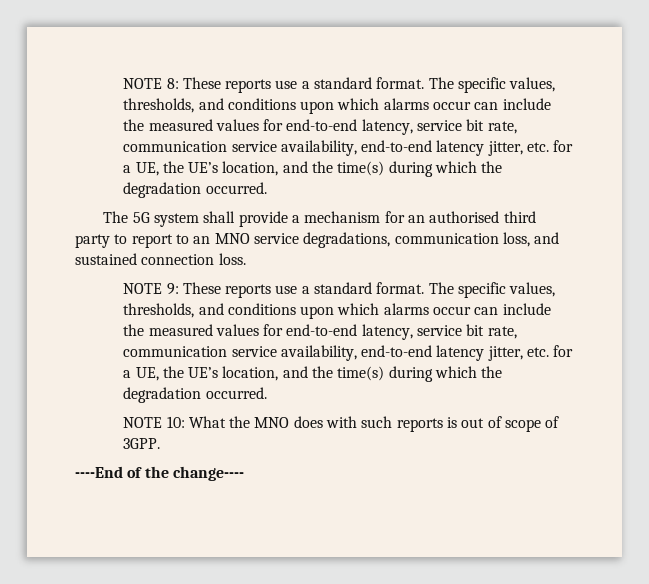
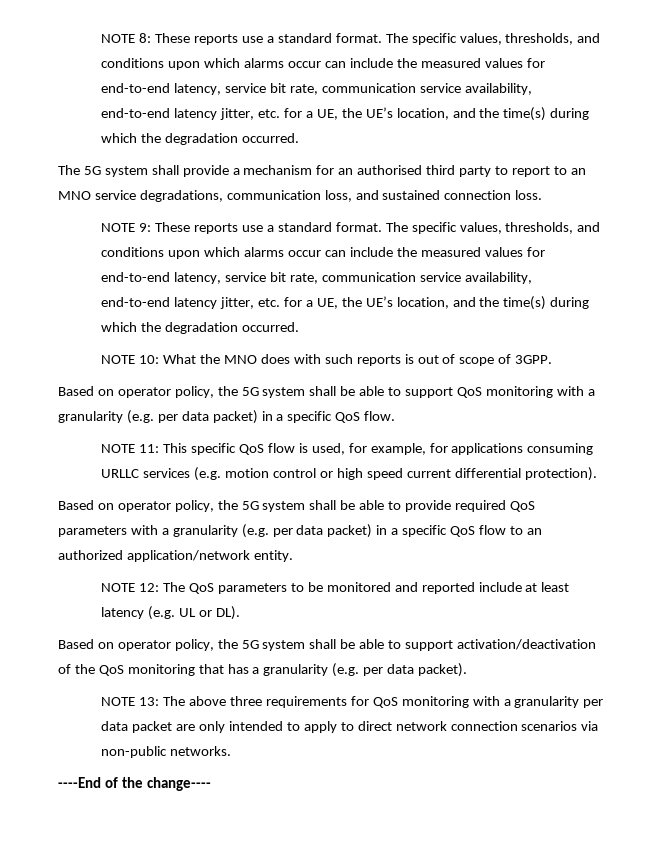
+ Based on operator policy, the 5G system shall be able to support QoS monitoring with a granularity (e.g. per data packet) in a specific QoS flow.
+ NOTE 11: This specific QoS flow is used, for example, for applications consuming URLLC services (e.g. motion control or high speed current differential protection).
+ Based on operator policy, the 5G system shall be able to provide required QoS parameters with a granularity (e.g. per data packet) in a specific QoS flow to an authorized application/network entity.
+ NOTE 12: The QoS parameters to be monitored and reported include at least latency (e.g. UL or DL).
+ Based on operator policy, the 5G system shall be able to support activation/deactivation of the QoS monitoring that has a granularity (e.g. per data packet).
+ NOTE 13: The above three requirements for QoS monitoring with a granularity per data packet are only intended to apply to direct network connection scenarios via non-public networks.

